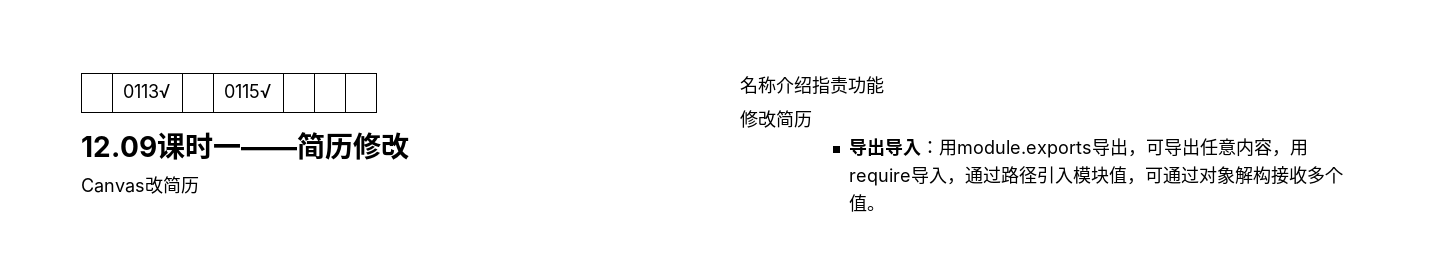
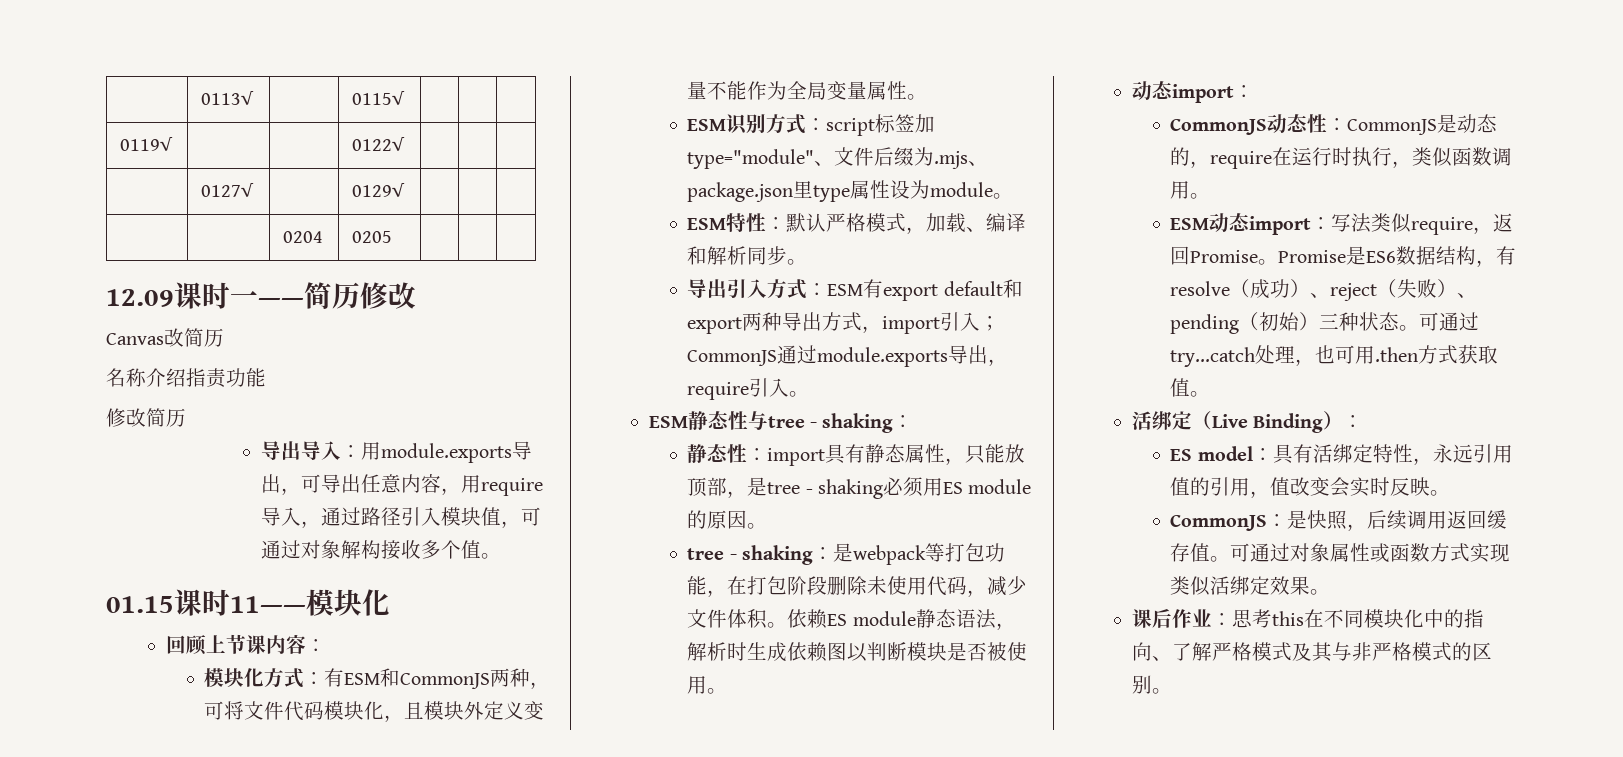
+ 0119√ | | | 0122√ | | |
+ | 0127√ | | 0129√ | | |
+ | | 0204 | 0205 | | |
+ 01.15课时11——模块化
+ 回顾上节课内容：
+ 模块化方式：有ESM和CommonJS两种，可将文件代码模块化，且模块外定义变量不能作为全局变量属性。
+ ESM识别方式：script标签加type="module"、文件后缀为.mjs、package.json里type属性设为module。
+ ESM特性：默认严格模式，加载、编译和解析同步。
+ 导出引入方式：ESM有export default和export两种导出方式，import引入；CommonJS通过module.exports导出，require引入。
+ ESM静态性与tree - shaking：
+ 静态性：import具有静态属性，只能放顶部，是tree - shaking必须用ES module的原因。
+ tree - shaking：是webpack等打包功能，在打包阶段删除未使用代码，减少文件体积。依赖ES module静态语法，解析时生成依赖图以判断模块是否被使用。
+ 动态import：
+ CommonJS动态性：CommonJS是动态的，require在运行时执行，类似函数调用。
+ ESM动态import：写法类似require，返回Promise。Promise是ES6数据结构，有resolve（成功）、reject（失败）、pending（初始）三种状态。可通过try...catch处理，也可用.then方式获取值。
+ 活绑定（Live Binding）：
+ ES model：具有活绑定特性，永远引用值的引用，值改变会实时反映。
+ CommonJS：是快照，后续调用返回缓存值。可通过对象属性或函数方式实现类似活绑定效果。
+ 课后作业：思考this在不同模块化中的指向、了解严格模式及其与非严格模式的区别。

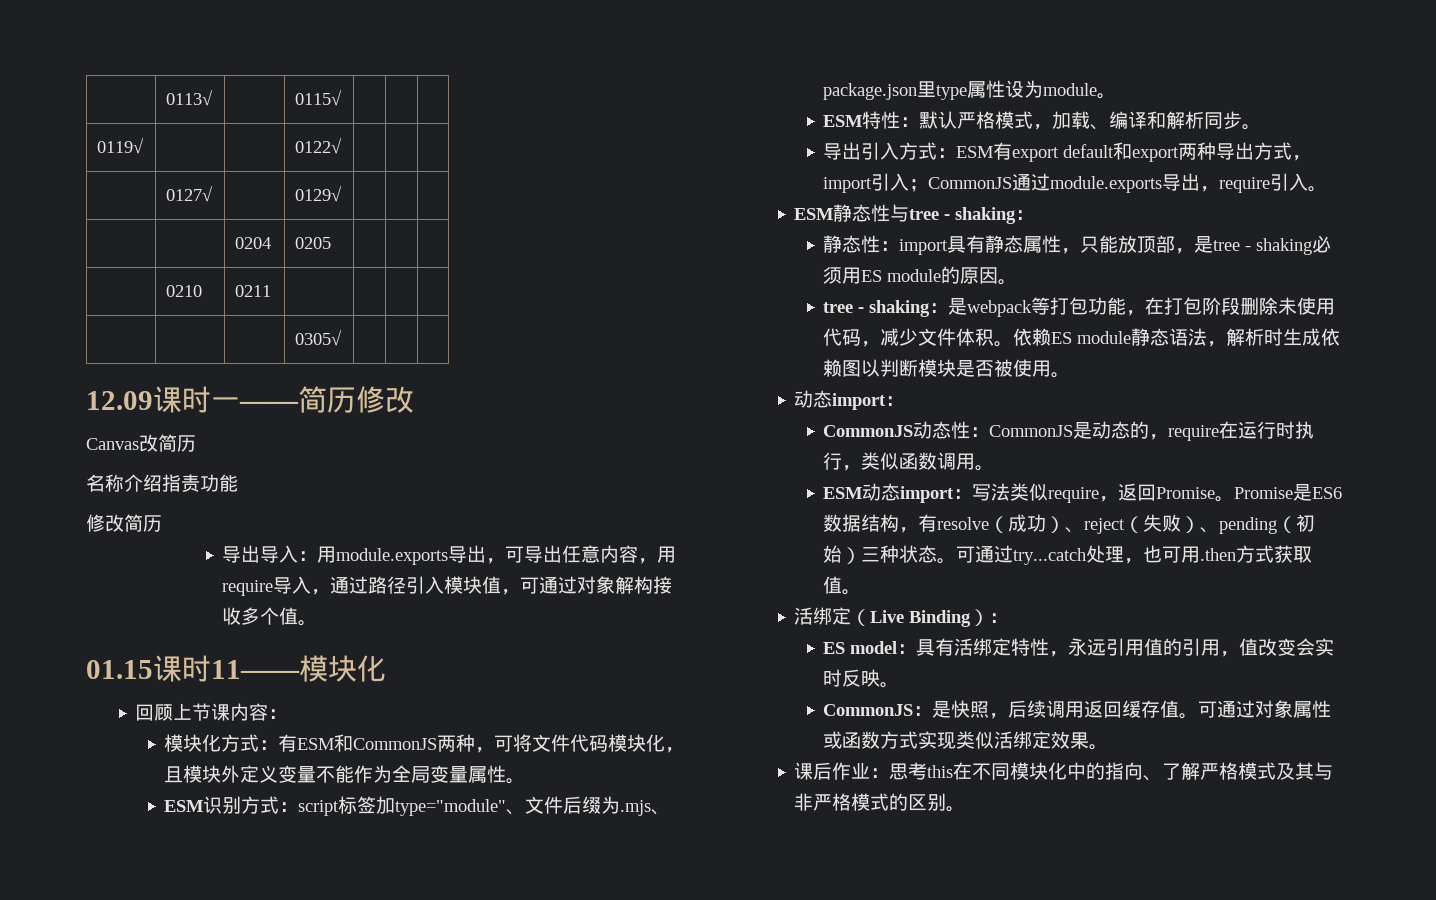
+ | 0210 | 0211 | | | |
+ | | | 0305√ | | |

